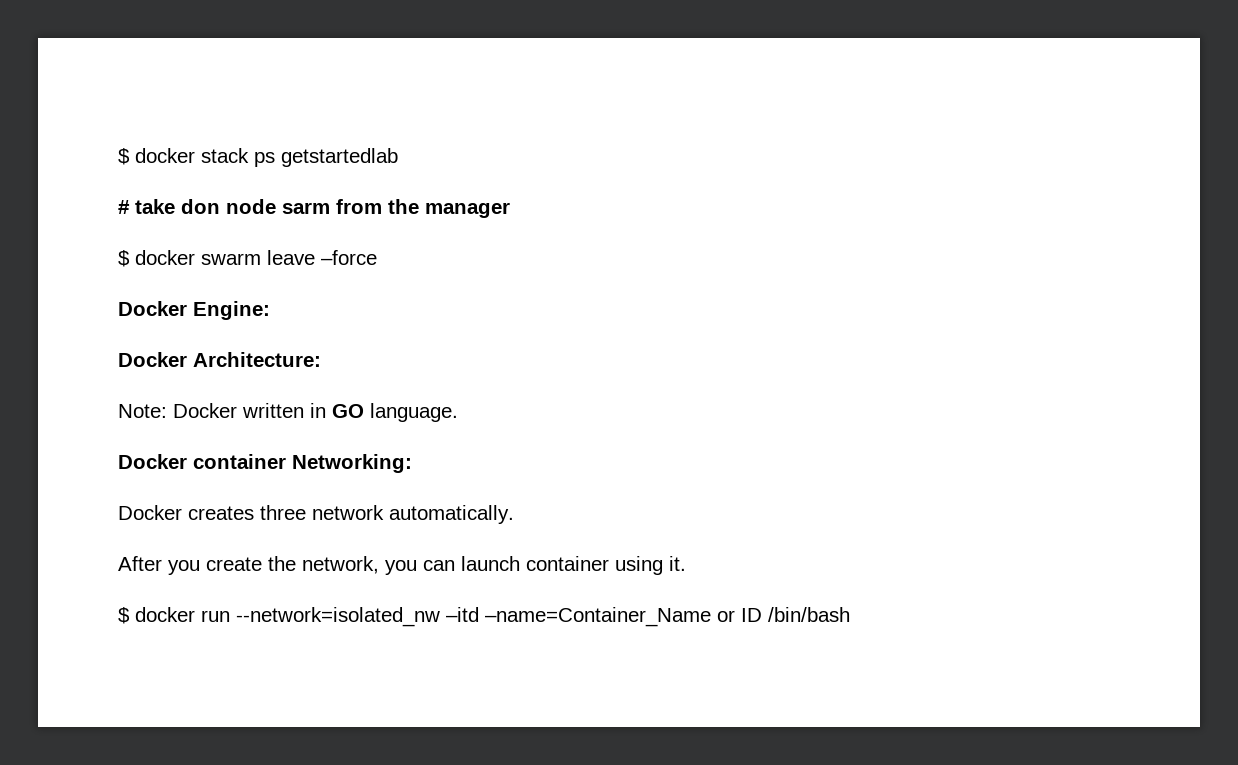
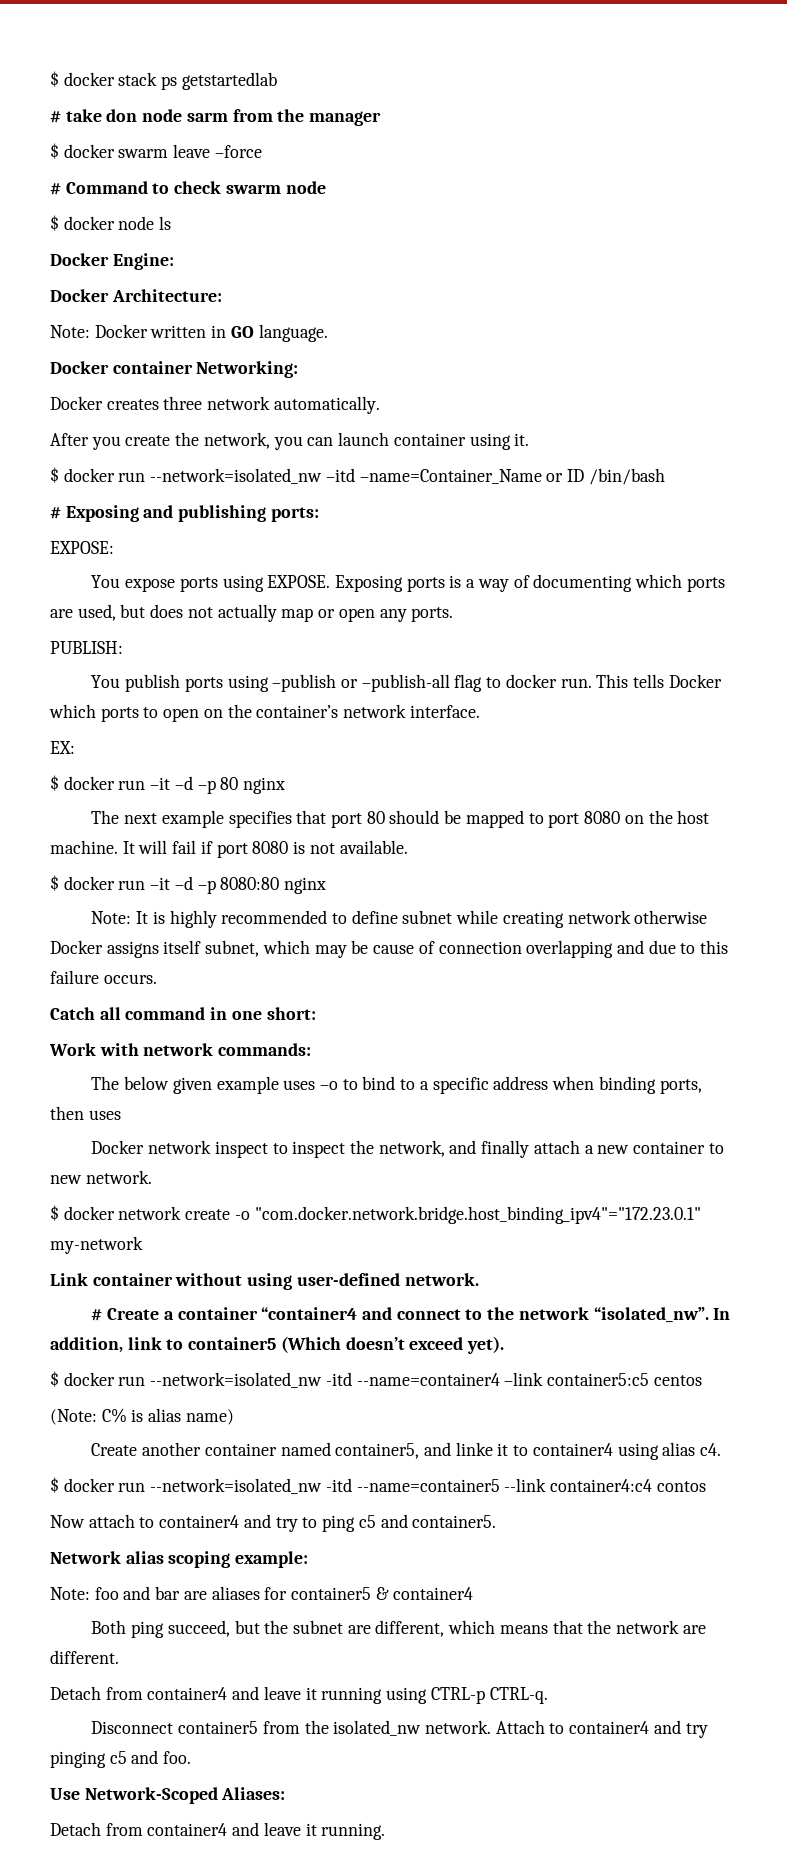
+ # Command to check swarm node
+ $ docker node ls
+ # Exposing and publishing ports:
+ EXPOSE:
+ You expose ports using EXPOSE. Exposing ports is a way of documenting which ports are used, but does not actually map or open any ports.
+ PUBLISH:
+ You publish ports using –publish or –publish-all flag to docker run. This tells Docker which ports to open on the container’s network interface.
+ EX:
+ $ docker run –it –d –p 80 nginx
+ The next example specifies that port 80 should be mapped to port 8080 on the host machine. It will fail if port 8080 is not available.
+ $ docker run –it –d –p 8080:80 nginx
+ Note: It is highly recommended to define subnet while creating network otherwise Docker assigns itself subnet, which may be cause of connection overlapping and due to this failure occurs.
+ Catch all command in one short:
+ Work with network commands:
+ The below given example uses –o to bind to a specific address when binding ports, then uses
+ Docker network inspect to inspect the network, and finally attach a new container to new network.
+ $ docker network create -o "com.docker.network.bridge.host_binding_ipv4"="172.23.0.1" my-network
+ Link container without using user-defined network.
+ # Create a container “container4 and connect to the network “isolated_nw”. In addition, link to container5 (Which doesn’t exceed yet).
+ $ docker run --network=isolated_nw -itd --name=container4 –link container5:c5 centos
+ (Note: C% is alias name)
+ Create another container named container5, and linke it to container4 using alias c4.
+ $ docker run --network=isolated_nw -itd --name=container5 --link container4:c4 contos
+ Now attach to container4 and try to ping c5 and container5.
+ Network alias scoping example:
+ Note: foo and bar are aliases for container5 & container4
+ Both ping succeed, but the subnet are different, which means that the network are different.
+ Detach from container4 and leave it running using CTRL-p CTRL-q.
+ Disconnect container5 from the isolated_nw network. Attach to container4 and try pinging c5 and foo.
+ Use Network-Scoped Aliases:
+ Detach from container4 and leave it running.

